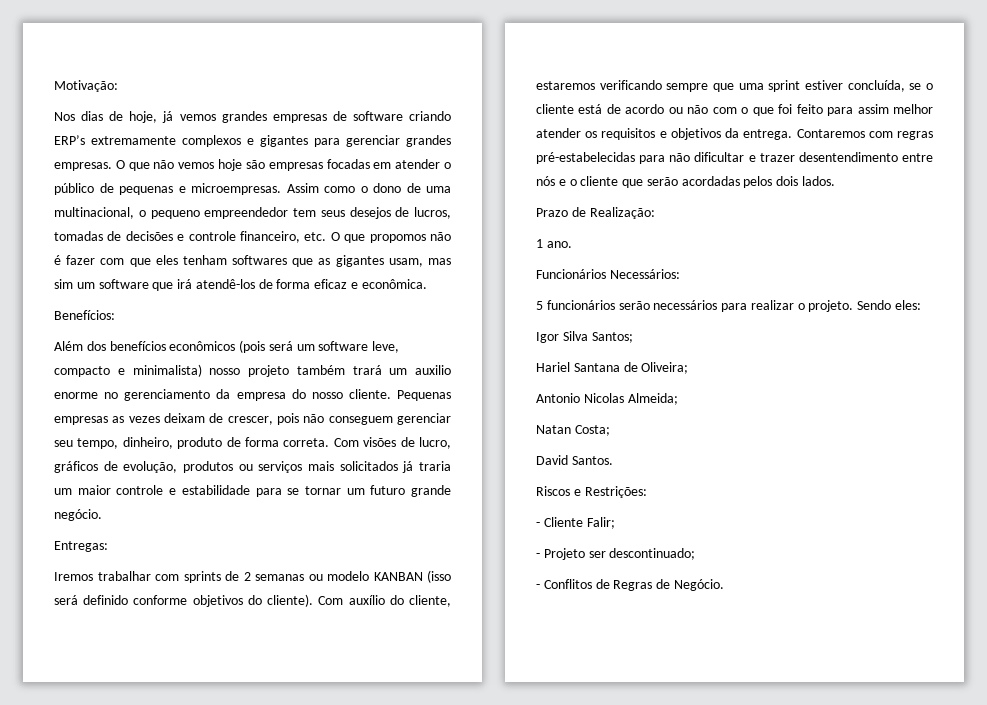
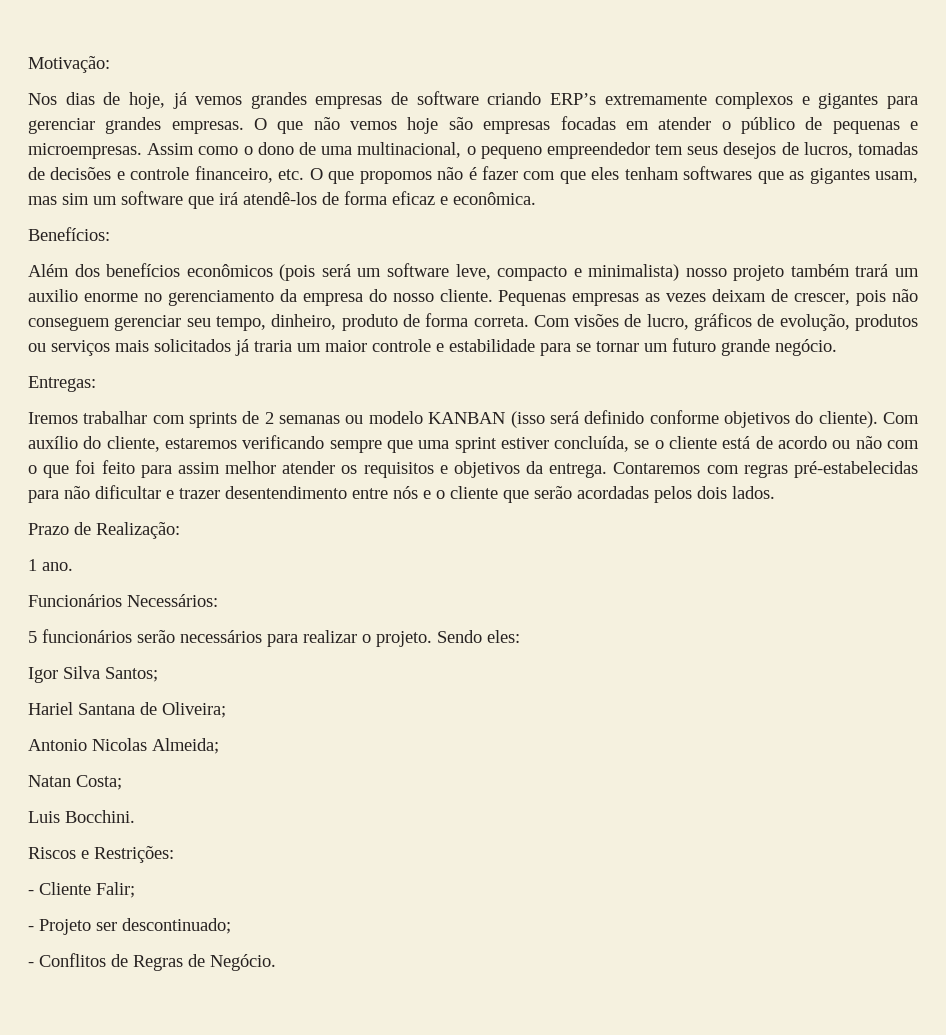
- David Santos.
+ Luis Bocchini.

